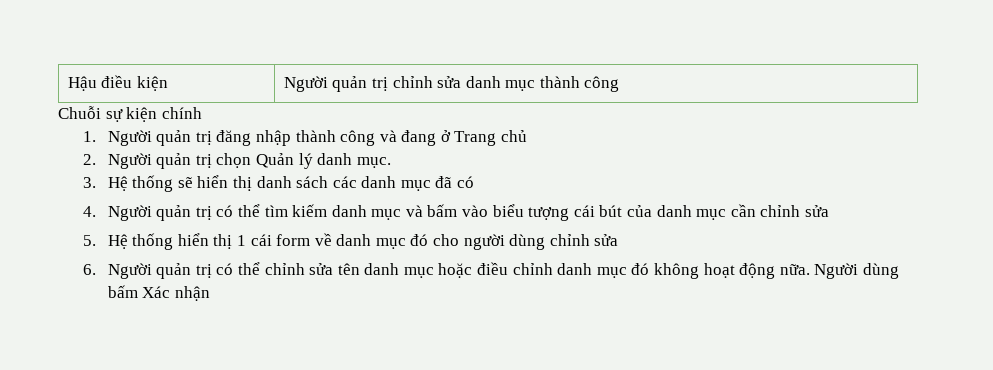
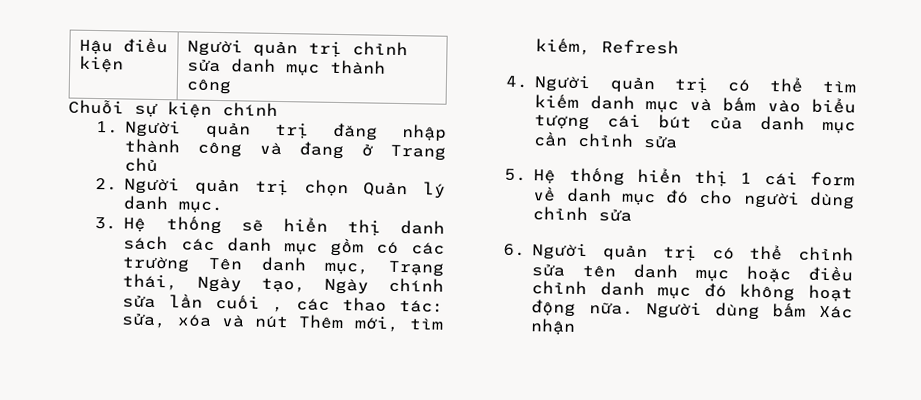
- 3. Hệ thống sẽ hiển thị danh sách các danh mục đã có
+ 3. Hệ thống sẽ hiển thị danh sách các danh mục gồm có các trường Tên danh mục, Trạng thái, Ngày tạo, Ngày chính sửa lần cuối , các thao tác: sửa, xóa và nút Thêm mới, tìm kiếm, Refresh

